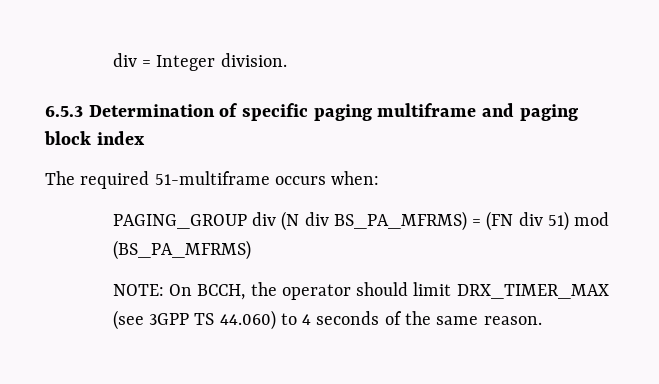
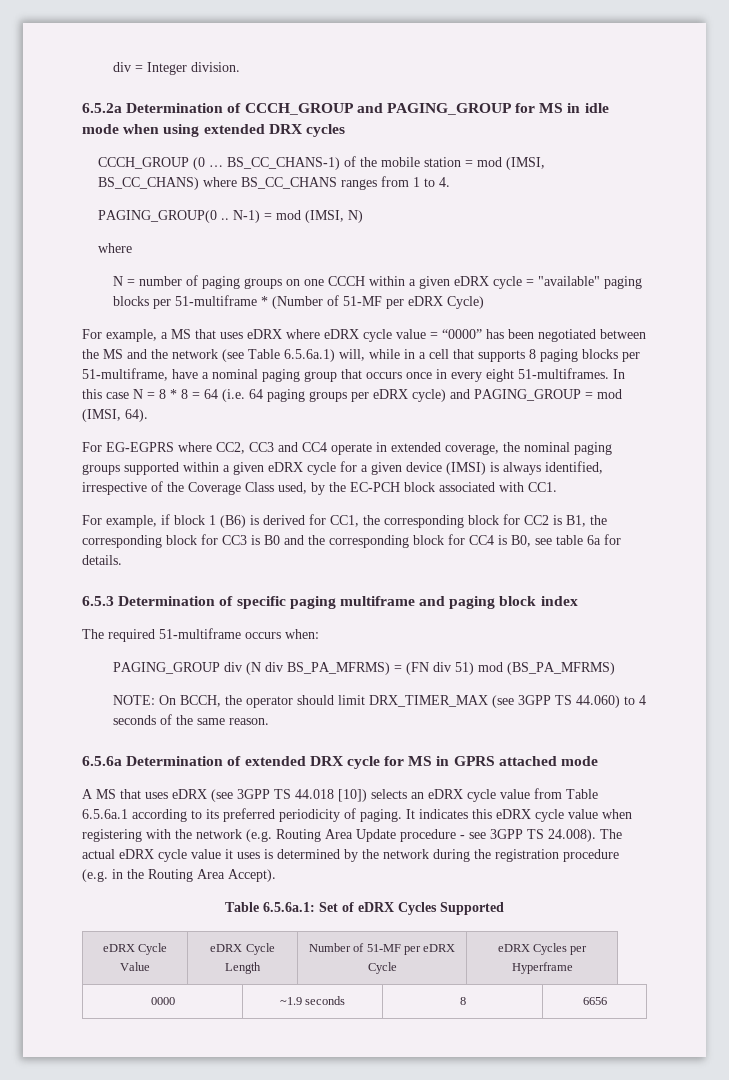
+ 6.5.2a Determination of CCCH_GROUP and PAGING_GROUP for MS in idle mode when using extended DRX cycles
+ CCCH_GROUP (0 … BS_CC_CHANS-1) of the mobile station = mod (IMSI, BS_CC_CHANS) where BS_CC_CHANS ranges from 1 to 4.
+ PAGING_GROUP(0 .. N-1) = mod (IMSI, N)
+ where
+ N = number of paging groups on one CCCH within a given eDRX cycle = "available" paging blocks per 51-multiframe * (Number of 51-MF per eDRX Cycle)
+ For example, a MS that uses eDRX where eDRX cycle value = “0000” has been negotiated between the MS and the network (see Table 6.5.6a.1) will, while in a cell that supports 8 paging blocks per 51-multiframe, have a nominal paging group that occurs once in every eight 51-multiframes. In this case N = 8 * 8 = 64 (i.e. 64 paging groups per eDRX cycle) and PAGING_GROUP = mod (IMSI, 64).
+ For EG-EGPRS where CC2, CC3 and CC4 operate in extended coverage, the nominal paging groups supported within a given eDRX cycle for a given device (IMSI) is always identified, irrespective of the Coverage Class used, by the EC-PCH block associated with CC1.
+ For example, if block 1 (B6) is derived for CC1, the corresponding block for CC2 is B1, the corresponding block for CC3 is B0 and the corresponding block for CC4 is B0, see table 6a for details.
+ 6.5.6a Determination of extended DRX cycle for MS in GPRS attached mode
+ A MS that uses eDRX (see 3GPP TS 44.018 [10]) selects an eDRX cycle value from Table 6.5.6a.1 according to its preferred periodicity of paging. It indicates this eDRX cycle value when registering with the network (e.g. Routing Area Update procedure - see 3GPP TS 24.008). The actual eDRX cycle value it uses is determined by the network during the registration procedure (e.g. in the Routing Area Accept).
+ Table 6.5.6a.1: Set of eDRX Cycles Supported
+ eDRX Cycle Value | eDRX Cycle Length | Number of 51-MF per eDRX Cycle | eDRX Cycles per Hyperframe
+ 0000 | ~1.9 seconds | 8 | 6656

